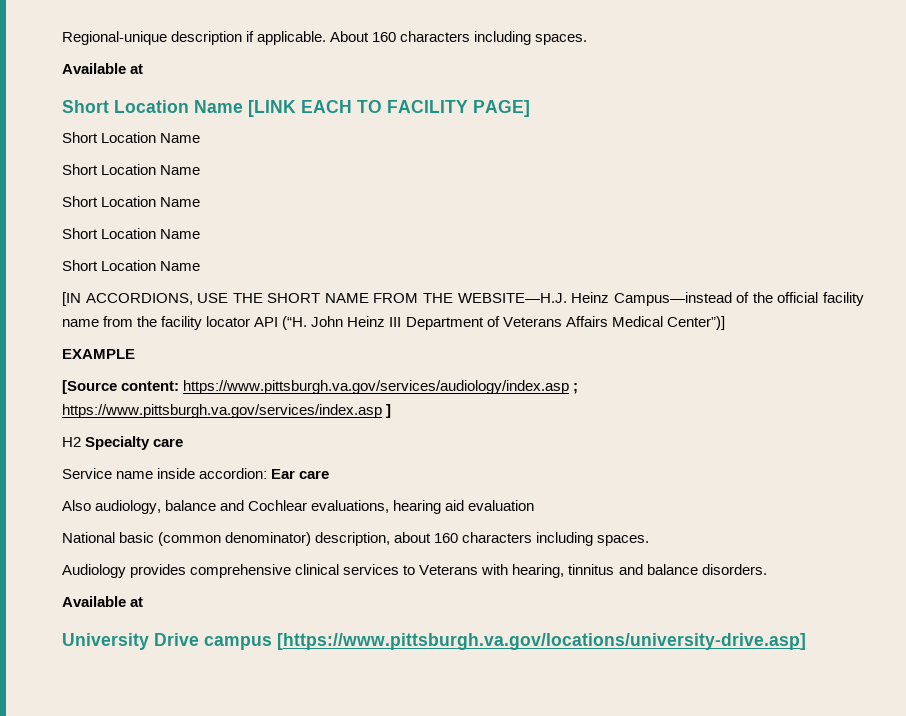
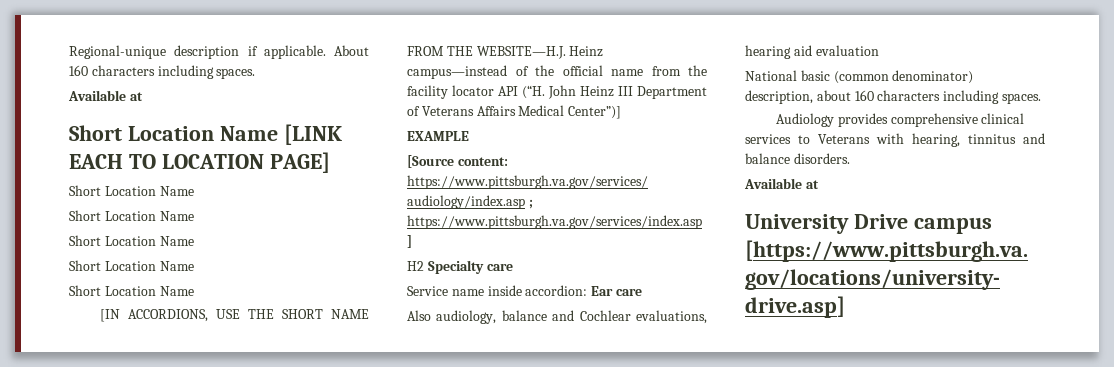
- Short Location Name [LINK EACH TO FACILITY PAGE]
+ Short Location Name [LINK EACH TO LOCATION PAGE]
- [IN ACCORDIONS, USE THE SHORT NAME FROM THE WEBSITE—H.J. Heinz Campus—instead of the official facility name from the facility locator API (“H. John Heinz III Department of Veterans Affairs Medical Center”)]
+ [IN ACCORDIONS, USE THE SHORT NAME FROM THE WEBSITE—H.J. Heinz campus—instead of the official name from the facility locator API (“H. John Heinz III Department of Veterans Affairs Medical Center”)]

